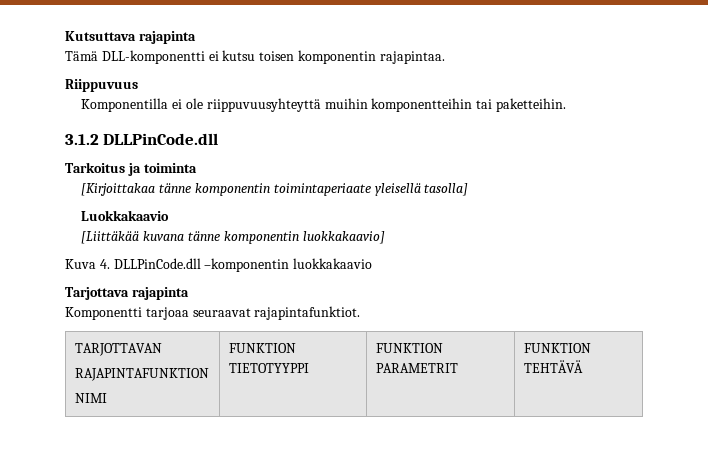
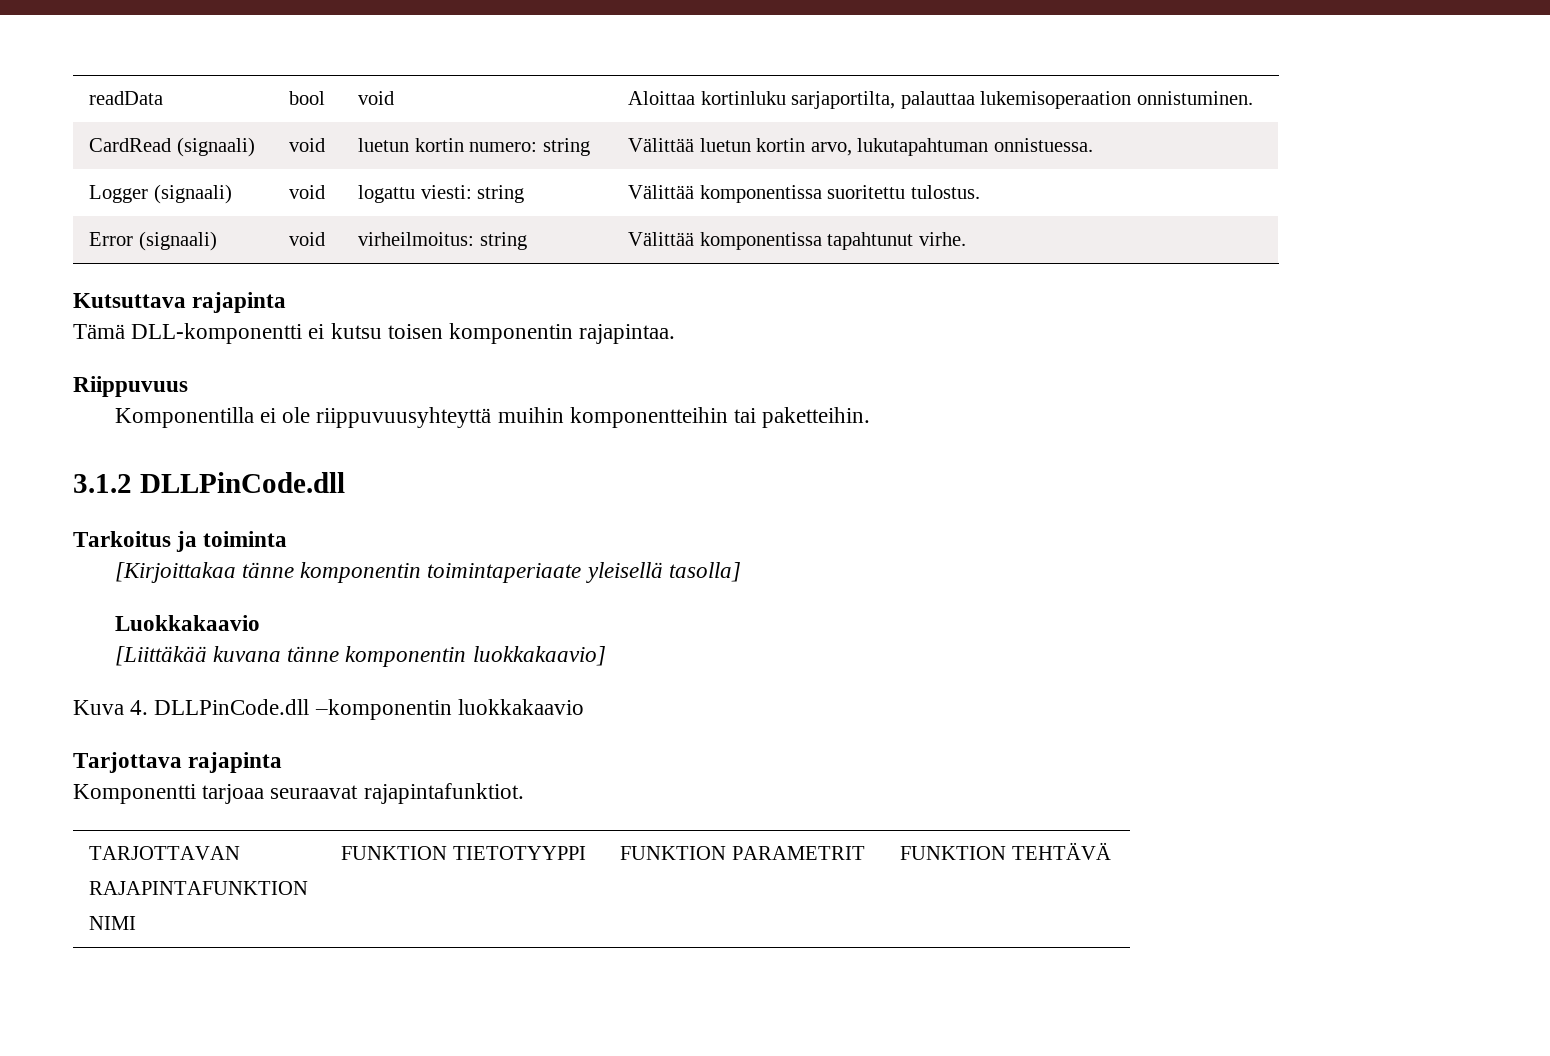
+ readData | bool | void | Aloittaa kortinluku sarjaportilta, palauttaa lukemisoperaation onnistuminen.
+ CardRead (signaali) | void | luetun kortin numero: string | Välittää luetun kortin arvo, lukutapahtuman onnistuessa.
+ Logger (signaali) | void | logattu viesti: string | Välittää komponentissa suoritettu tulostus.
+ Error (signaali) | void | virheilmoitus: string | Välittää komponentissa tapahtunut virhe.

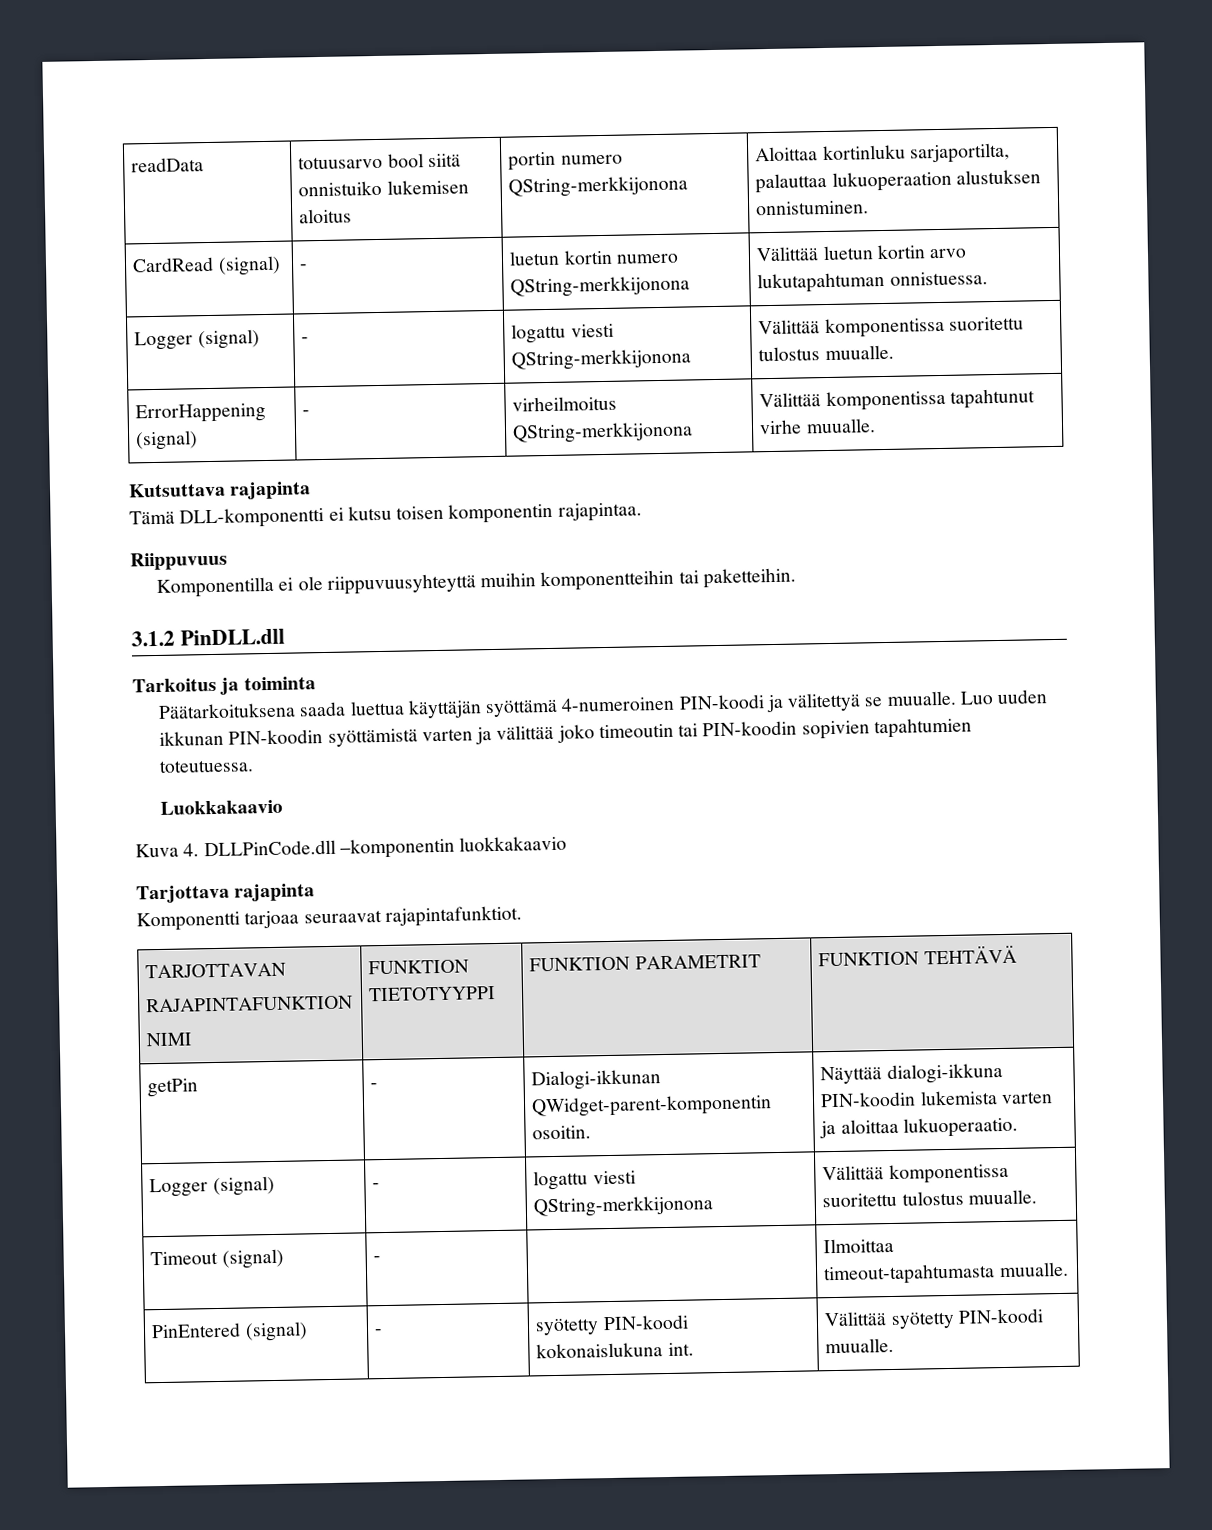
- readData | bool | void | Aloittaa kortinluku sarjaportilta, palauttaa lukemisoperaation onnistuminen.
+ readData | totuusarvo bool siitä onnistuiko lukemisen aloitus | portin numero QString-merkkijonona | Aloittaa kortinluku sarjaportilta, palauttaa lukuoperaation alustuksen onnistuminen.
- CardRead (signaali) | void | luetun kortin numero: string | Välittää luetun kortin arvo, lukutapahtuman onnistuessa.
- Logger (signaali) | void | logattu viesti: string | Välittää komponentissa suoritettu tulostus.
- Error (signaali) | void | virheilmoitus: string | Välittää komponentissa tapahtunut virhe.
+ CardRead (signal) | - | luetun kortin numero QString-merkkijonona | Välittää luetun kortin arvo lukutapahtuman onnistuessa.
+ Logger (signal) | - | logattu viesti QString-merkkijonona | Välittää komponentissa suoritettu tulostus muualle.
+ ErrorHappening (signal) | - | virheilmoitus QString-merkkijonona | Välittää komponentissa tapahtunut virhe muualle.
- 3.1.2 DLLPinCode.dll
+ 3.1.2 PinDLL.dll
- [Kirjoittakaa tänne komponentin toimintaperiaate yleisellä tasolla]
+ Päätarkoituksena saada luettua käyttäjän syöttämä 4-numeroinen PIN-koodi ja välitettyä se muualle. Luo uuden ikkunan PIN-koodin syöttämistä varten ja välittää joko timeoutin tai PIN-koodin sopivien tapahtumien toteutuessa.
  Luokkakaavio
- [Liittäkää kuvana tänne komponentin luokkakaavio]
+ getPin | - | Dialogi-ikkunan QWidget-parent-komponentin osoitin. | Näyttää dialogi-ikkuna PIN-koodin lukemista varten ja aloittaa lukuoperaatio.
+ Logger (signal) | - | logattu viesti QString-merkkijonona | Välittää komponentissa suoritettu tulostus muualle.
+ Timeout (signal) | - | | Ilmoittaa timeout-tapahtumasta muualle.
+ PinEntered (signal) | - | syötetty PIN-koodi kokonaislukuna int. | Välittää syötetty PIN-koodi muualle.

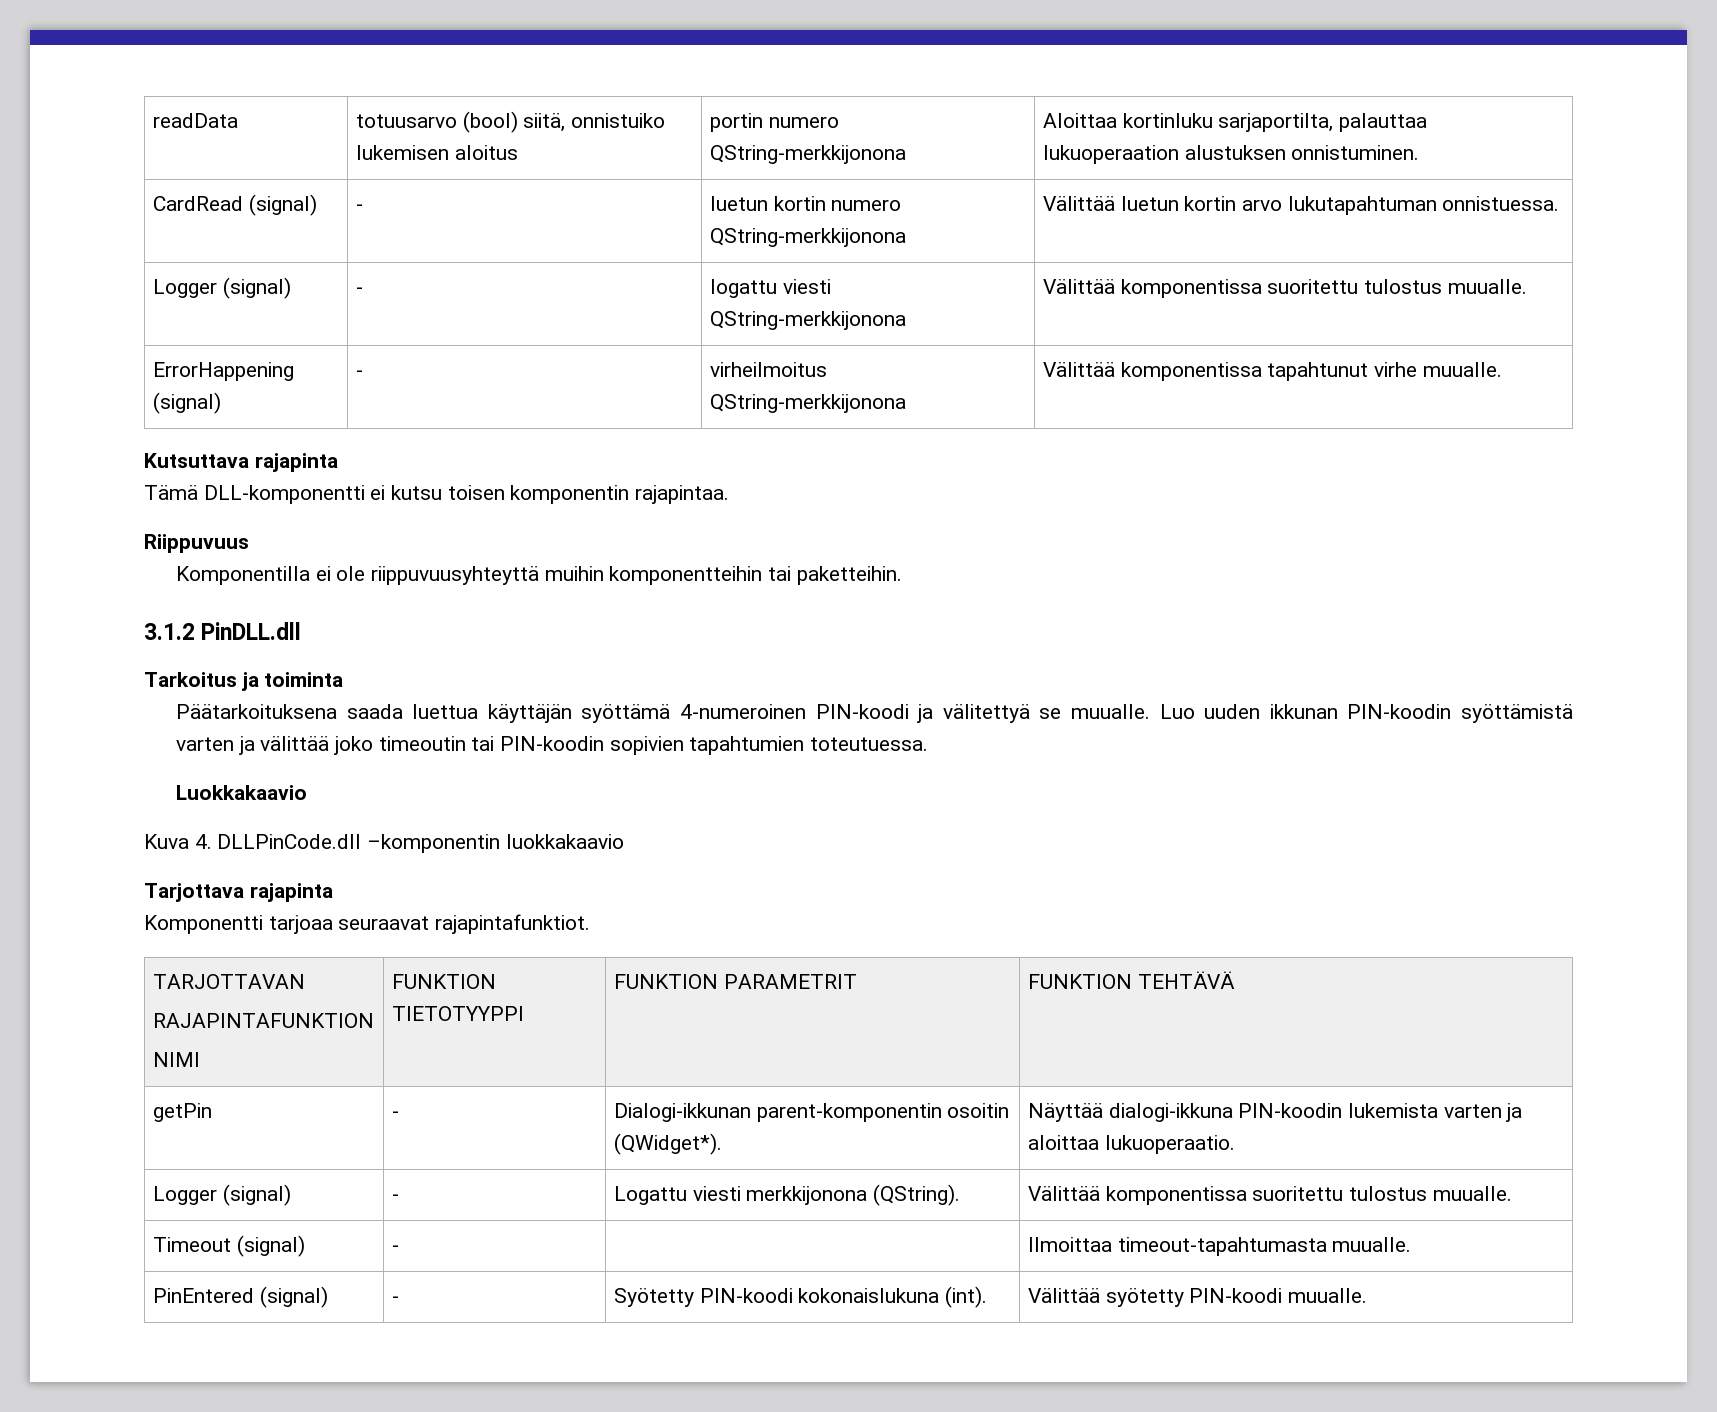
- readData | totuusarvo bool siitä onnistuiko lukemisen aloitus | portin numero QString-merkkijonona | Aloittaa kortinluku sarjaportilta, palauttaa lukuoperaation alustuksen onnistuminen.
+ readData | totuusarvo (bool) siitä, onnistuiko lukemisen aloitus | portin numero QString-merkkijonona | Aloittaa kortinluku sarjaportilta, palauttaa lukuoperaation alustuksen onnistuminen.
- getPin | - | Dialogi-ikkunan QWidget-parent-komponentin osoitin. | Näyttää dialogi-ikkuna PIN-koodin lukemista varten ja aloittaa lukuoperaatio.
- Logger (signal) | - | logattu viesti QString-merkkijonona | Välittää komponentissa suoritettu tulostus muualle.
+ getPin | - | Dialogi-ikkunan parent-komponentin osoitin (QWidget*). | Näyttää dialogi-ikkuna PIN-koodin lukemista varten ja aloittaa lukuoperaatio.
+ Logger (signal) | - | Logattu viesti merkkijonona (QString). | Välittää komponentissa suoritettu tulostus muualle.
- PinEntered (signal) | - | syötetty PIN-koodi kokonaislukuna int. | Välittää syötetty PIN-koodi muualle.
+ PinEntered (signal) | - | Syötetty PIN-koodi kokonaislukuna (int). | Välittää syötetty PIN-koodi muualle.

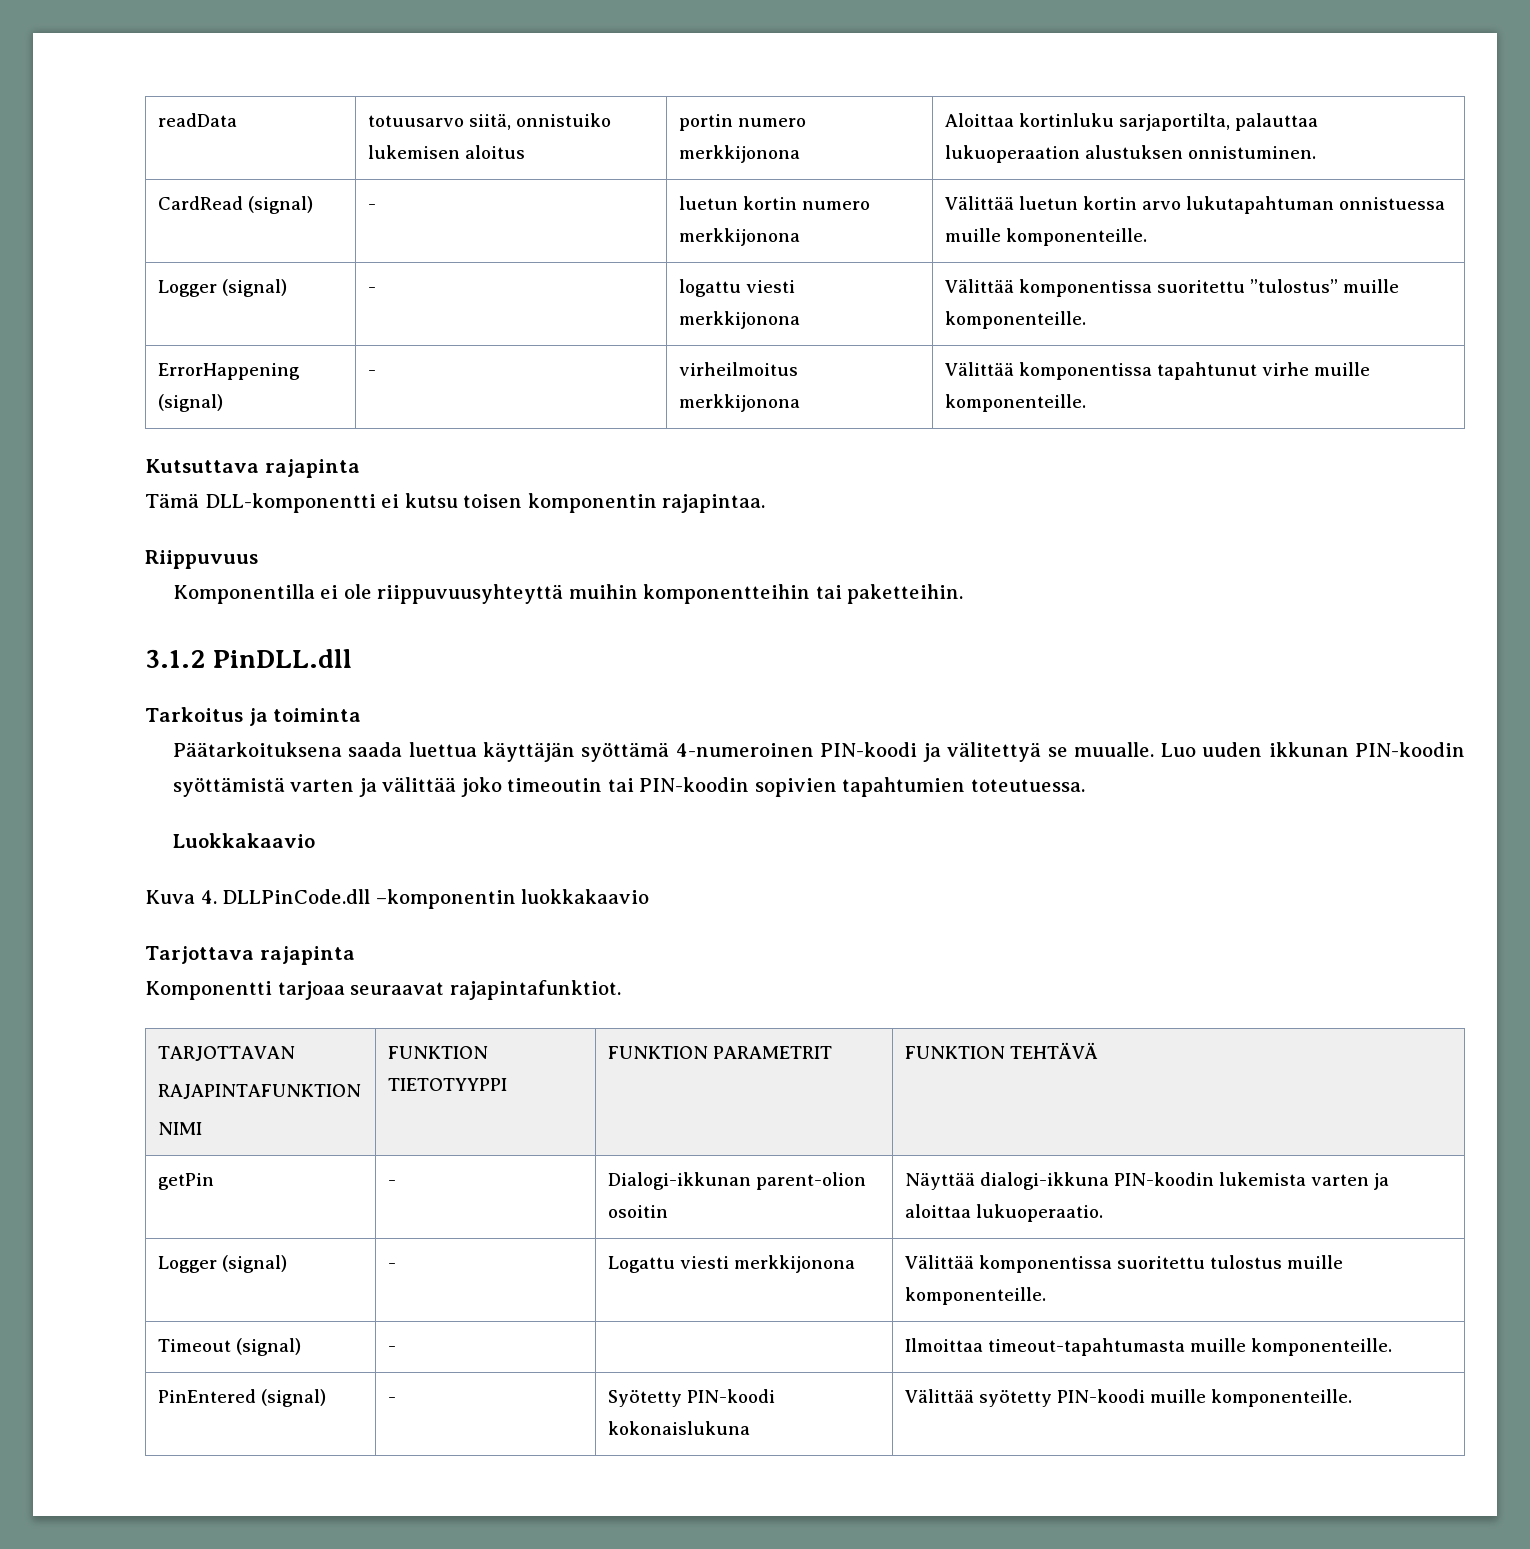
- readData | totuusarvo (bool) siitä, onnistuiko lukemisen aloitus | portin numero QString-merkkijonona | Aloittaa kortinluku sarjaportilta, palauttaa lukuoperaation alustuksen onnistuminen.
+ readData | totuusarvo siitä, onnistuiko lukemisen aloitus | portin numero merkkijonona | Aloittaa kortinluku sarjaportilta, palauttaa lukuoperaation alustuksen onnistuminen.
- CardRead (signal) | - | luetun kortin numero QString-merkkijonona | Välittää luetun kortin arvo lukutapahtuman onnistuessa.
+ CardRead (signal) | - | luetun kortin numero merkkijonona | Välittää luetun kortin arvo lukutapahtuman onnistuessa muille komponenteille.
- Logger (signal) | - | logattu viesti QString-merkkijonona | Välittää komponentissa suoritettu tulostus muualle.
+ Logger (signal) | - | logattu viesti merkkijonona | Välittää komponentissa suoritettu ”tulostus” muille komponenteille.
- ErrorHappening (signal) | - | virheilmoitus QString-merkkijonona | Välittää komponentissa tapahtunut virhe muualle.
+ ErrorHappening (signal) | - | virheilmoitus merkkijonona | Välittää komponentissa tapahtunut virhe muille komponenteille.
- getPin | - | Dialogi-ikkunan parent-komponentin osoitin (QWidget*). | Näyttää dialogi-ikkuna PIN-koodin lukemista varten ja aloittaa lukuoperaatio.
+ getPin | - | Dialogi-ikkunan parent-olion osoitin | Näyttää dialogi-ikkuna PIN-koodin lukemista varten ja aloittaa lukuoperaatio.
- Logger (signal) | - | Logattu viesti merkkijonona (QString). | Välittää komponentissa suoritettu tulostus muualle.
+ Logger (signal) | - | Logattu viesti merkkijonona | Välittää komponentissa suoritettu tulostus muille komponenteille.
- Timeout (signal) | - | | Ilmoittaa timeout-tapahtumasta muualle.
+ Timeout (signal) | - | | Ilmoittaa timeout-tapahtumasta muille komponenteille.
- PinEntered (signal) | - | Syötetty PIN-koodi kokonaislukuna (int). | Välittää syötetty PIN-koodi muualle.
+ PinEntered (signal) | - | Syötetty PIN-koodi kokonaislukuna | Välittää syötetty PIN-koodi muille komponenteille.

